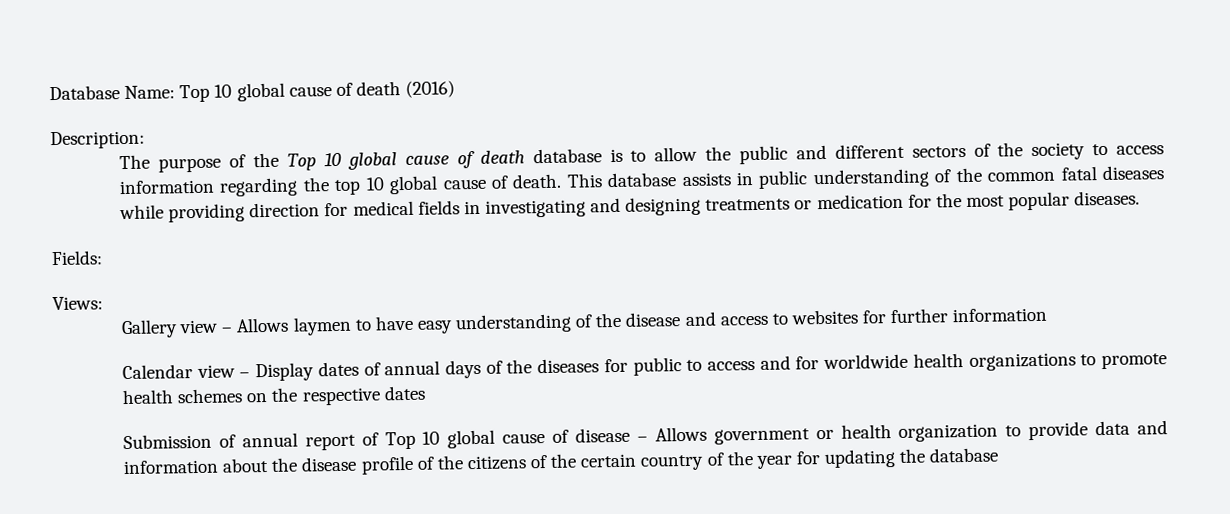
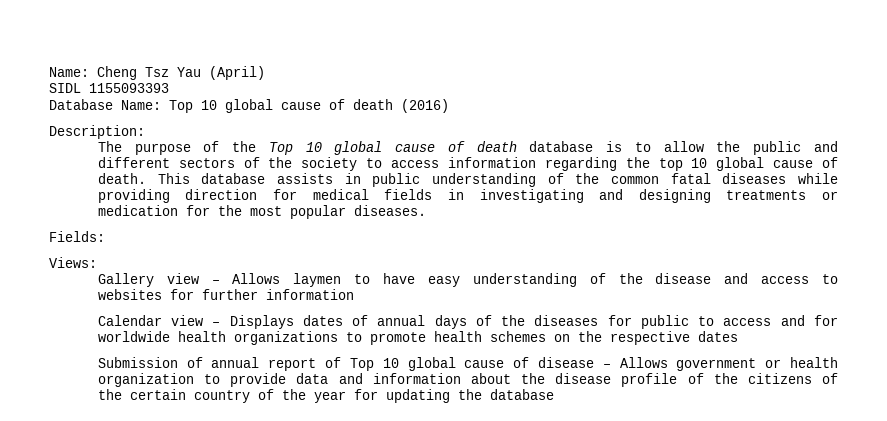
+ Name: Cheng Tsz Yau (April)
+ SIDL 1155093393
- Calendar view – Display dates of annual days of the diseases for public to access and for worldwide health organizations to promote health schemes on the respective dates
+ Calendar view – Displays dates of annual days of the diseases for public to access and for worldwide health organizations to promote health schemes on the respective dates

